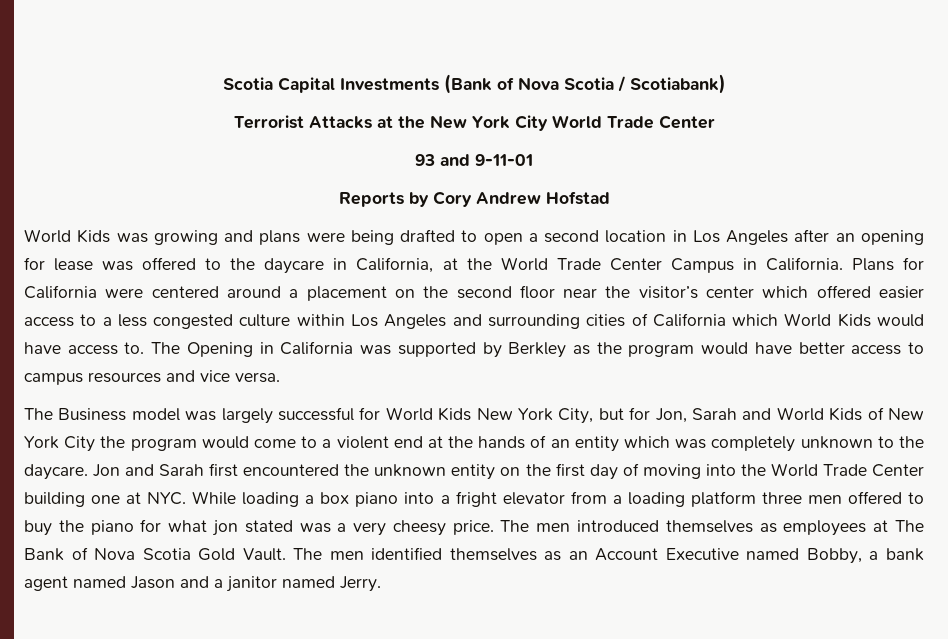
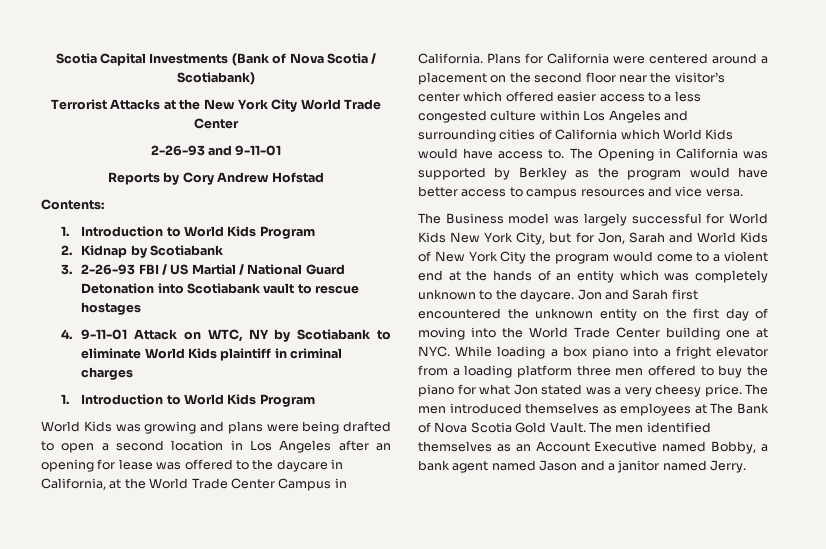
- 93 and 9-11-01
+ 2-26-93 and 9-11-01
+ Contents:
+ 1. Introduction to World Kids Program
+ 2. Kidnap by Scotiabank
+ 3. 2-26-93 FBI / US Martial / National Guard Detonation into Scotiabank vault to rescue hostages
+ 4. 9-11-01 Attack on WTC, NY by Scotiabank to eliminate World Kids plaintiff in criminal charges
+ 1. Introduction to World Kids Program
- Jon and Sarah first encountered the unknown entity on the first day of moving into the World Trade Center building one at NYC. While loading a box piano into a fright elevator from a loading platform three men offered to buy the piano for what jon stated was a very cheesy price.
+ Jon and Sarah first encountered the unknown entity on the first day of moving into the World Trade Center building one at NYC. While loading a box piano into a fright elevator from a loading platform three men offered to buy the piano for what Jon stated was a very cheesy price.

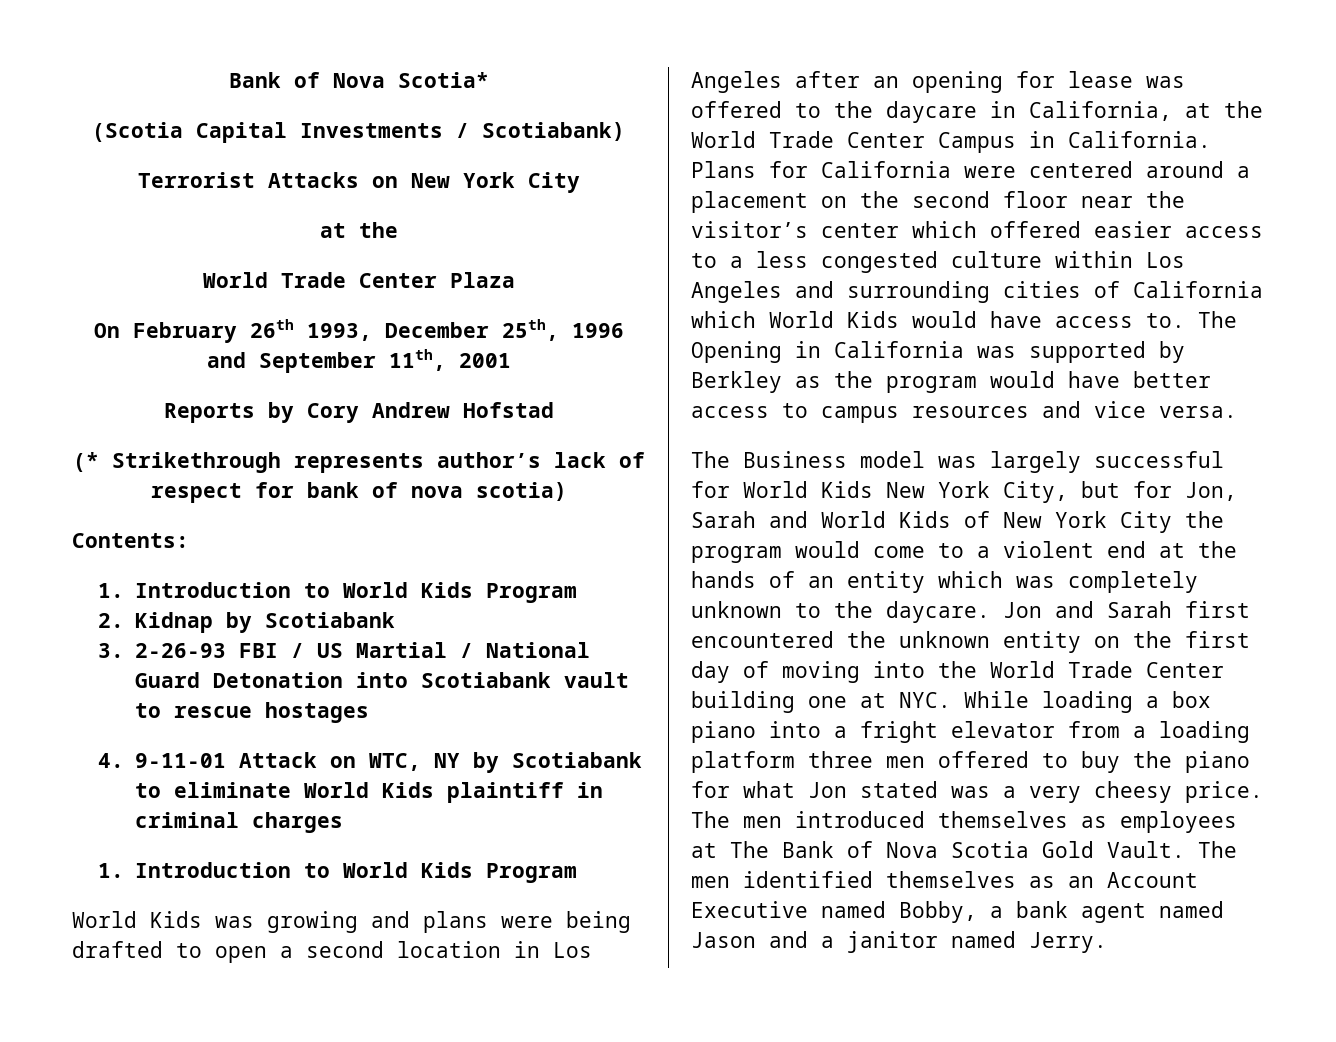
- Scotia Capital Investments (Bank of Nova Scotia / Scotiabank)
+ Bank of Nova Scotia*
+ (Scotia Capital Investments / Scotiabank)
- Terrorist Attacks at the New York City World Trade Center
- 2-26-93 and 9-11-01
+ Terrorist Attacks on New York City
+ at the
+ World Trade Center Plaza
+ On February 26th 1993, December 25th, 1996 and September 11th, 2001
+ (* Strikethrough represents author’s lack of respect for bank of nova scotia)

